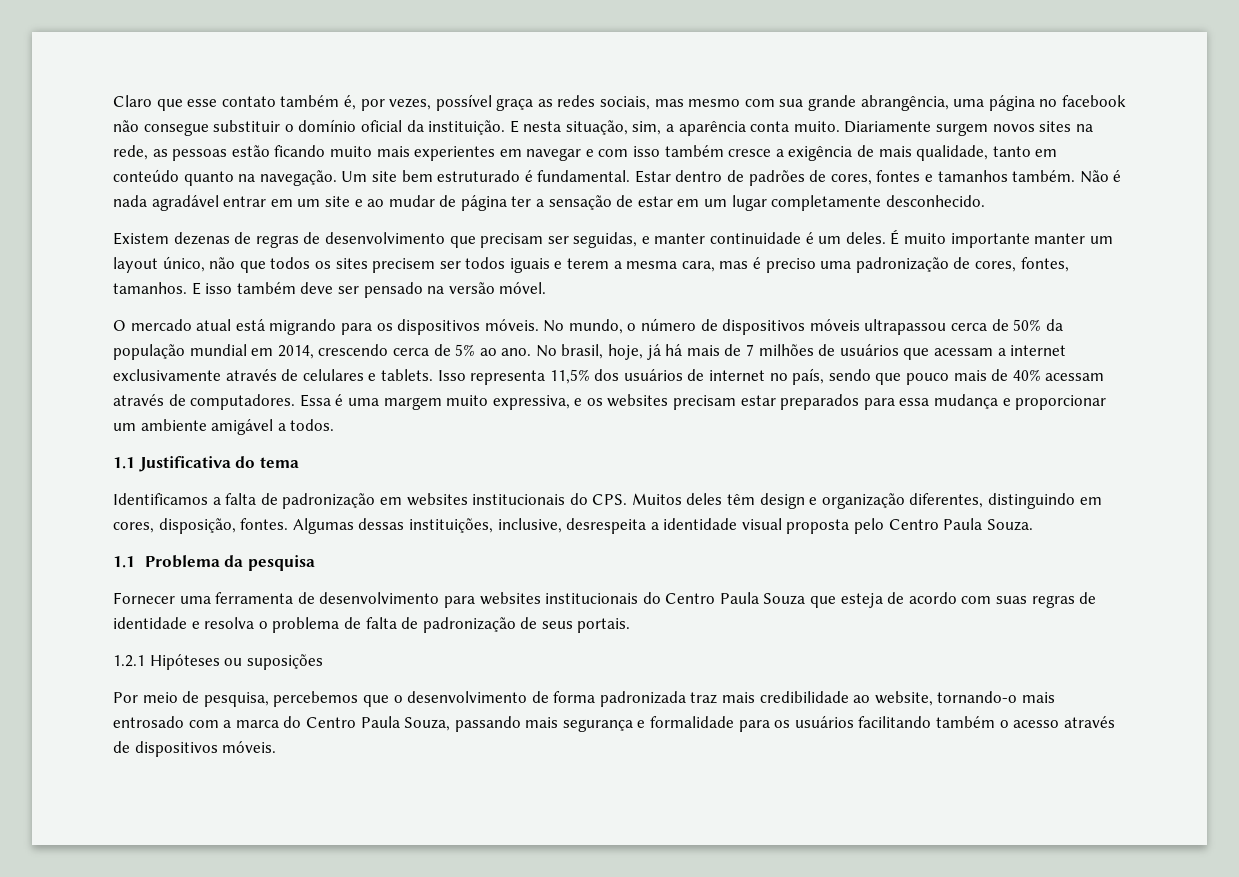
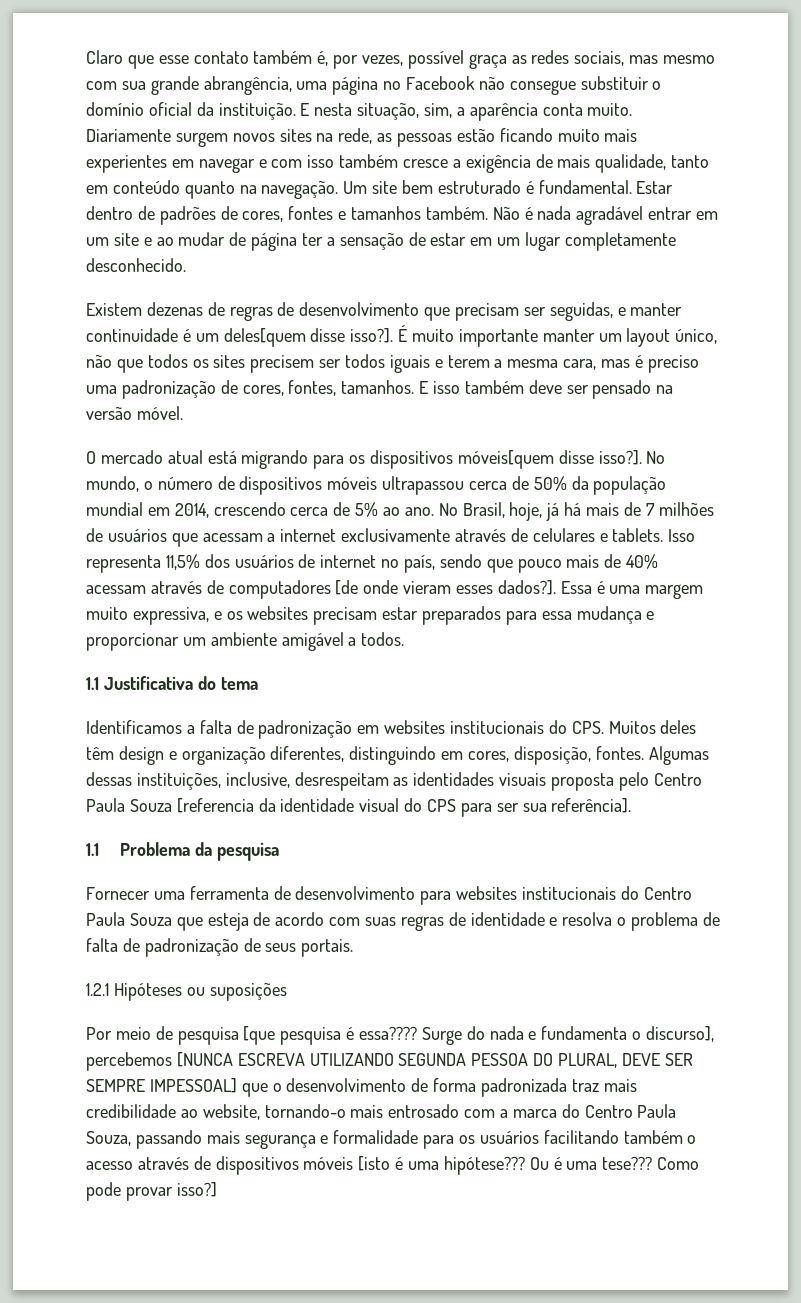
- Claro que esse contato também é, por vezes, possível graça as redes sociais, mas mesmo com sua grande abrangência, uma página no facebook não consegue substituir o domínio oficial da instituição.
+ Claro que esse contato também é, por vezes, possível graça as redes sociais, mas mesmo com sua grande abrangência, uma página no Facebook não consegue substituir o domínio oficial da instituição.
- Existem dezenas de regras de desenvolvimento que precisam ser seguidas, e manter continuidade é um deles.
+ Existem dezenas de regras de desenvolvimento que precisam ser seguidas, e manter continuidade é um deles[quem disse isso?].
- O mercado atual está migrando para os dispositivos móveis.
+ O mercado atual está migrando para os dispositivos móveis[quem disse isso?].
- No brasil, hoje, já há mais de 7 milhões de usuários que acessam a internet exclusivamente através de celulares e tablets.
+ No Brasil, hoje, já há mais de 7 milhões de usuários que acessam a internet exclusivamente através de celulares e tablets.
- Isso representa 11,5% dos usuários de internet no país, sendo que pouco mais de 40% acessam através de computadores.
+ Isso representa 11,5% dos usuários de internet no país, sendo que pouco mais de 40% acessam através de computadores [de onde vieram esses dados?].
- Algumas dessas instituições, inclusive, desrespeita a identidade visual proposta pelo Centro Paula Souza.
+ Algumas dessas instituições, inclusive, desrespeitam as identidades visuais proposta pelo Centro Paula Souza [referencia da identidade visual do CPS para ser sua referência].
- Por meio de pesquisa, percebemos que o desenvolvimento de forma padronizada traz mais credibilidade ao website, tornando-o mais entrosado com a marca do Centro Paula Souza, passando mais segurança e formalidade para os usuários facilitando também o acesso através de dispositivos móveis.
+ Por meio de pesquisa [que pesquisa é essa???? Surge do nada e fundamenta o discurso], percebemos [NUNCA ESCREVA UTILIZANDO SEGUNDA PESSOA DO PLURAL, DEVE SER SEMPRE IMPESSOAL] que o desenvolvimento de forma padronizada traz mais credibilidade ao website, tornando-o mais entrosado com a marca do Centro Paula Souza, passando mais segurança e formalidade para os usuários facilitando também o acesso através de dispositivos móveis [isto é uma hipótese??? Ou é uma tese??? Como pode provar isso?]

